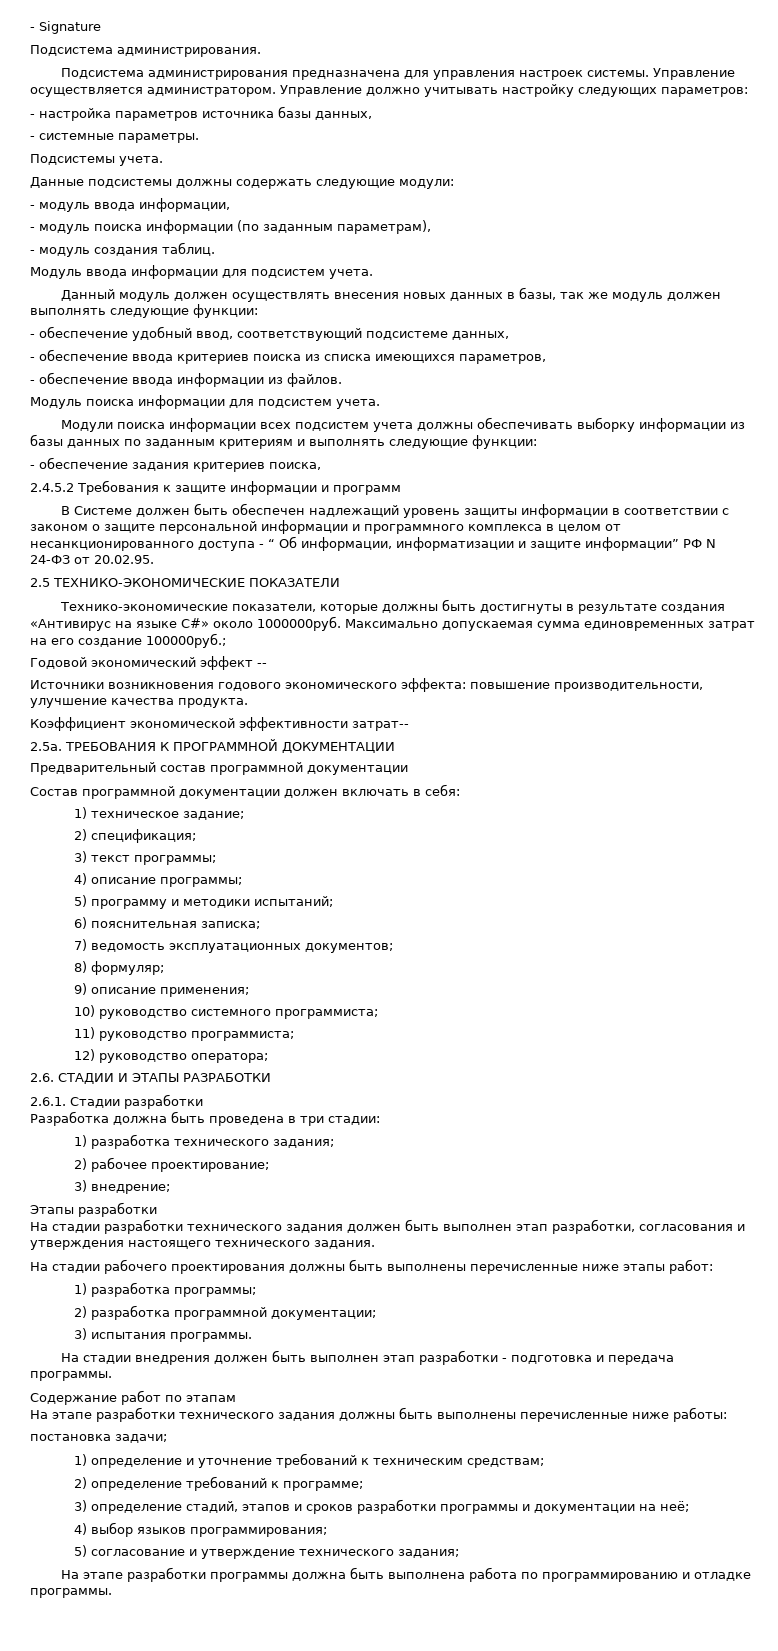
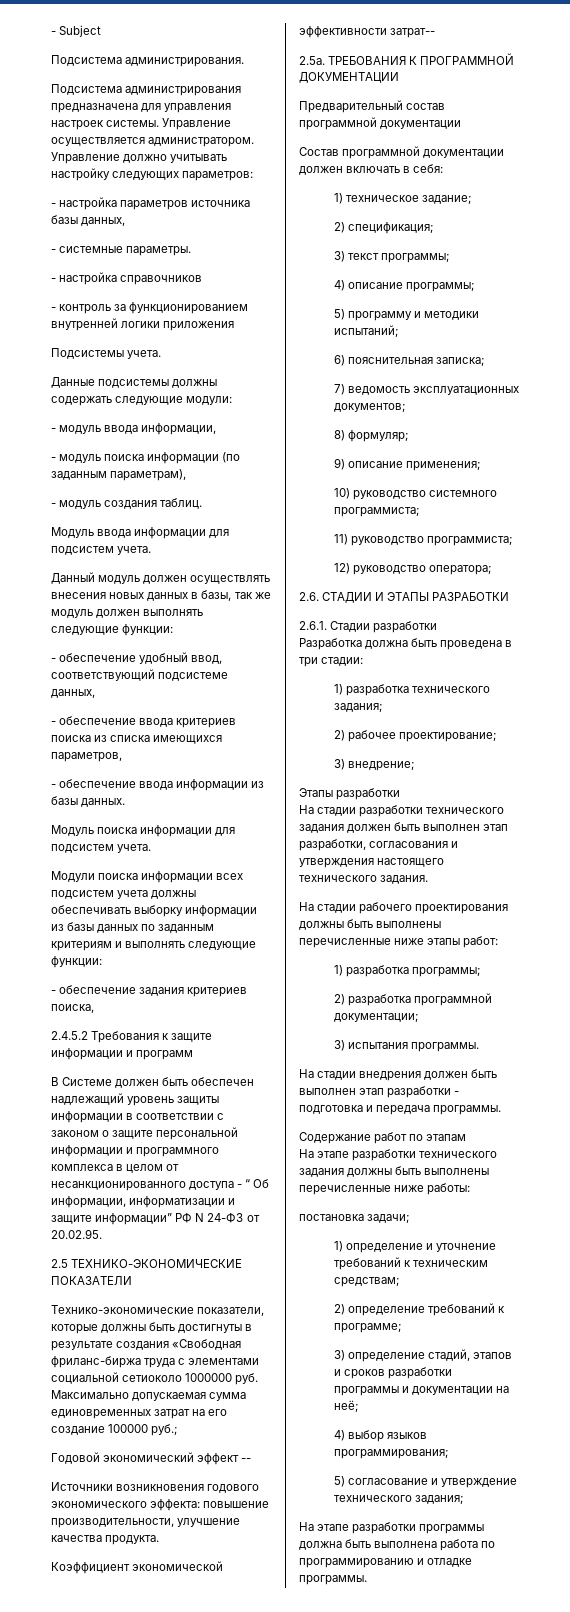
- - Signature
+ - Subject
+ - настройка справочников
+ - контроль за функционированием внутренней логики приложения
- - обеспечение ввода информации из файлов.
+ - обеспечение ввода информации из базы данных.
- Технико-экономические показатели, которые должны быть достигнуты в результате создания «Антивирус на языке С#» около 1000000руб. Максимально допускаемая сумма единовременных затрат на его создание 100000руб.;
+ Технико-экономические показатели, которые должны быть достигнуты в результате создания «Свободная фриланс-биржа труда c элементами социальной сетиоколо 1000000 руб. Максимально допускаемая сумма единовременных затрат на его создание 100000 руб.;

